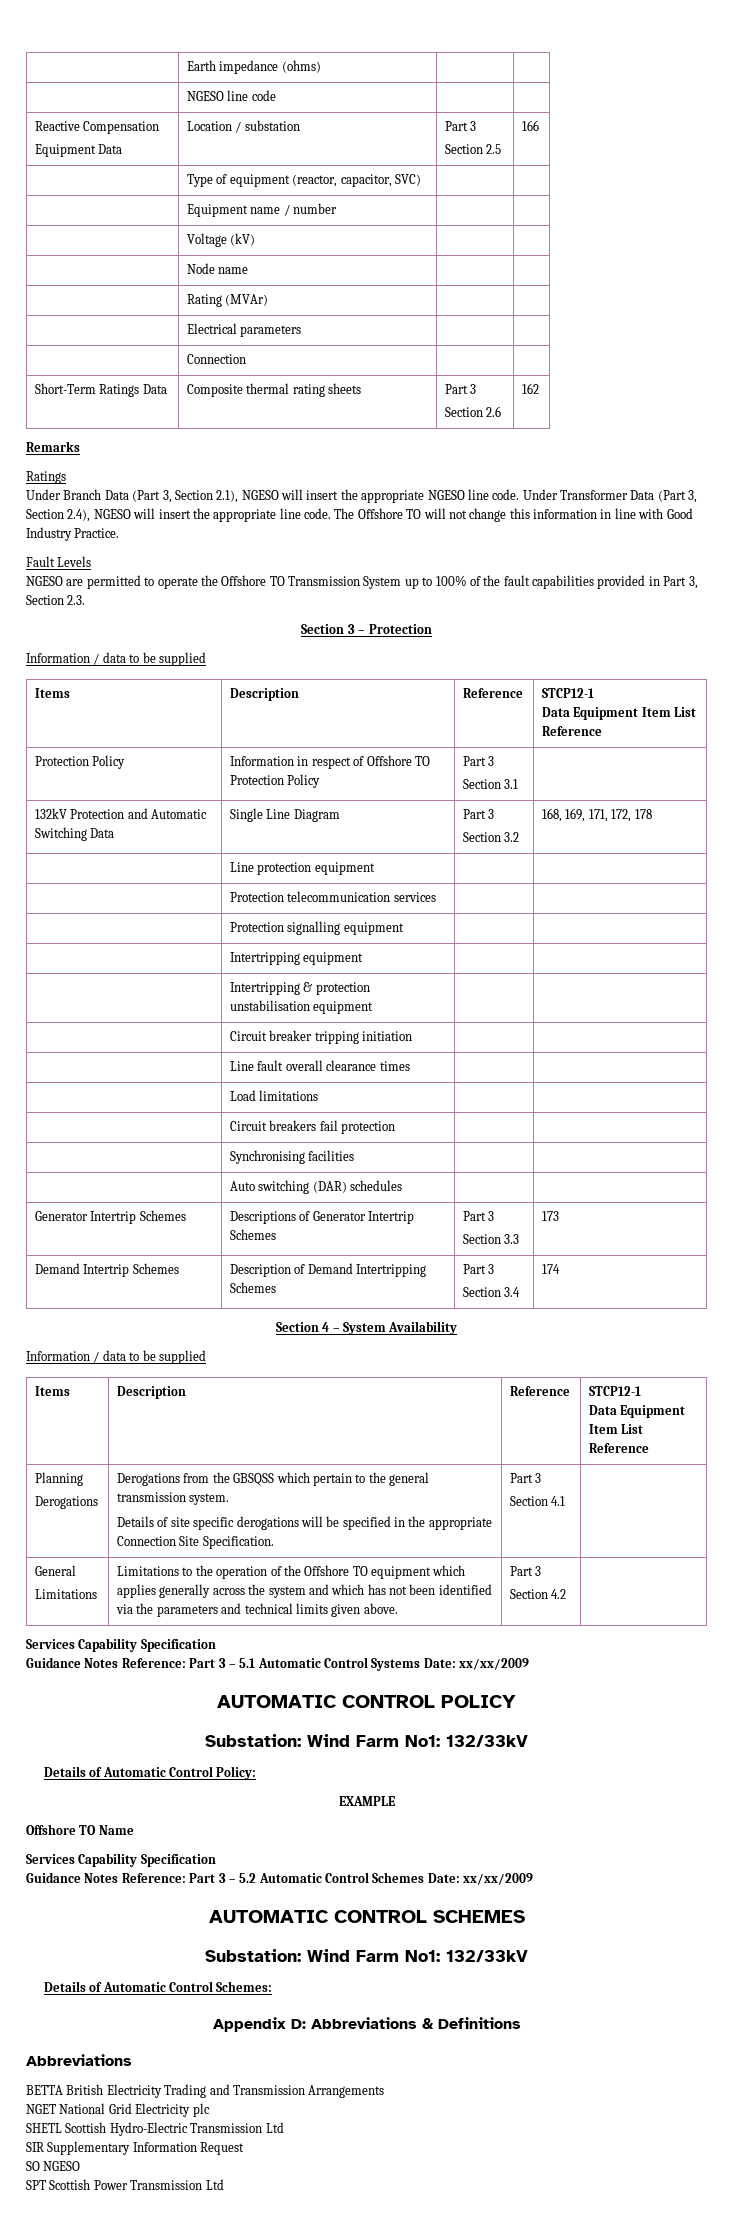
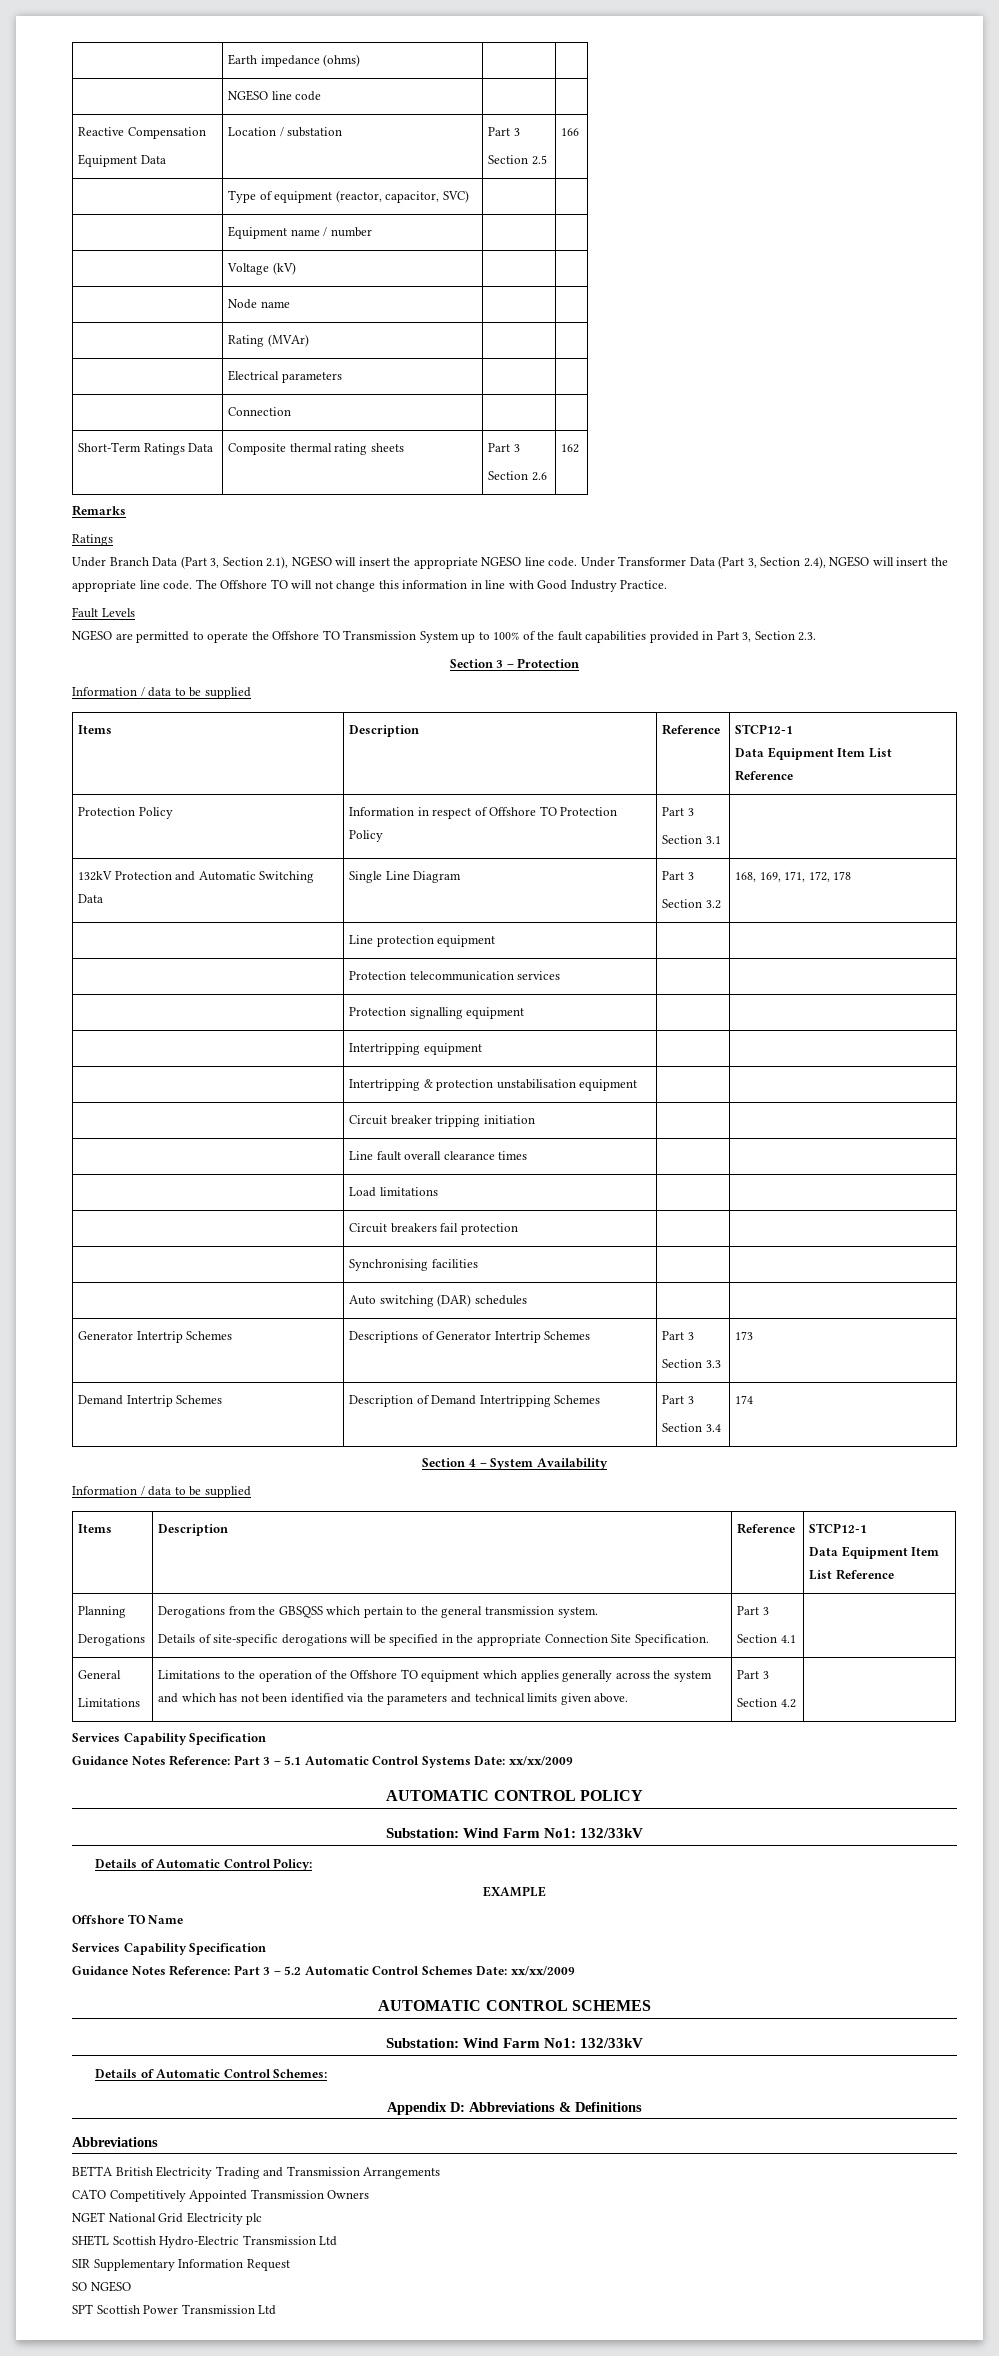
  Planning
  Derogations | Derogations from the GBSQSS which pertain to the general transmission system.
- Details of site specific derogations will be specified in the appropriate Connection Site Specification. | Part 3
+ Details of site-specific derogations will be specified in the appropriate Connection Site Specification. | Part 3
+ CATO Competitively Appointed Transmission Owners

